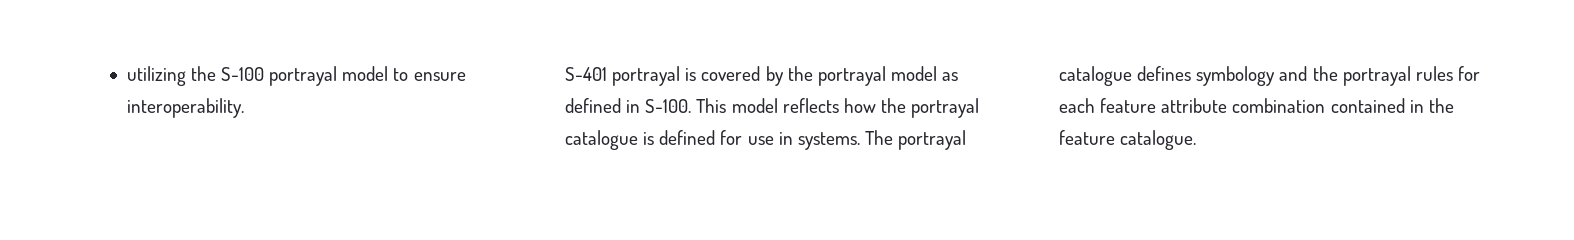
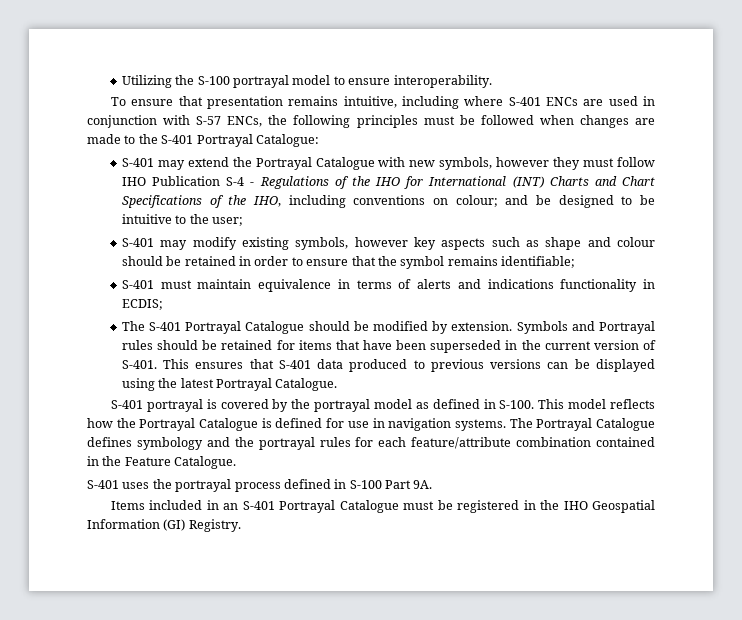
- utilizing the S-100 portrayal model to ensure interoperability.
+ Utilizing the S-100 portrayal model to ensure interoperability.
+ To ensure that presentation remains intuitive, including where S-401 ENCs are used in conjunction with S-57 ENCs, the following principles must be followed when changes are made to the S-401 Portrayal Catalogue:
+ S-401 may extend the Portrayal Catalogue with new symbols, however they must follow IHO Publication S-4 - Regulations of the IHO for International (INT) Charts and Chart Specifications of the IHO, including conventions on colour; and be designed to be intuitive to the user;
+ S-401 may modify existing symbols, however key aspects such as shape and colour should be retained in order to ensure that the symbol remains identifiable;
+ S-401 must maintain equivalence in terms of alerts and indications functionality in ECDIS;
+ The S-401 Portrayal Catalogue should be modified by extension. Symbols and Portrayal rules should be retained for items that have been superseded in the current version of S-401. This ensures that S-401 data produced to previous versions can be displayed using the latest Portrayal Catalogue.
- This model reflects how the portrayal catalogue is defined for use in systems.
+ This model reflects how the Portrayal Catalogue is defined for use in navigation systems.
- The portrayal catalogue defines symbology and the portrayal rules for each feature attribute combination contained in the feature catalogue.
+ The Portrayal Catalogue defines symbology and the portrayal rules for each feature/attribute combination contained in the Feature Catalogue.
+ S-401 uses the portrayal process defined in S-100 Part 9A.
+ Items included in an S-401 Portrayal Catalogue must be registered in the IHO Geospatial Information (GI) Registry.

